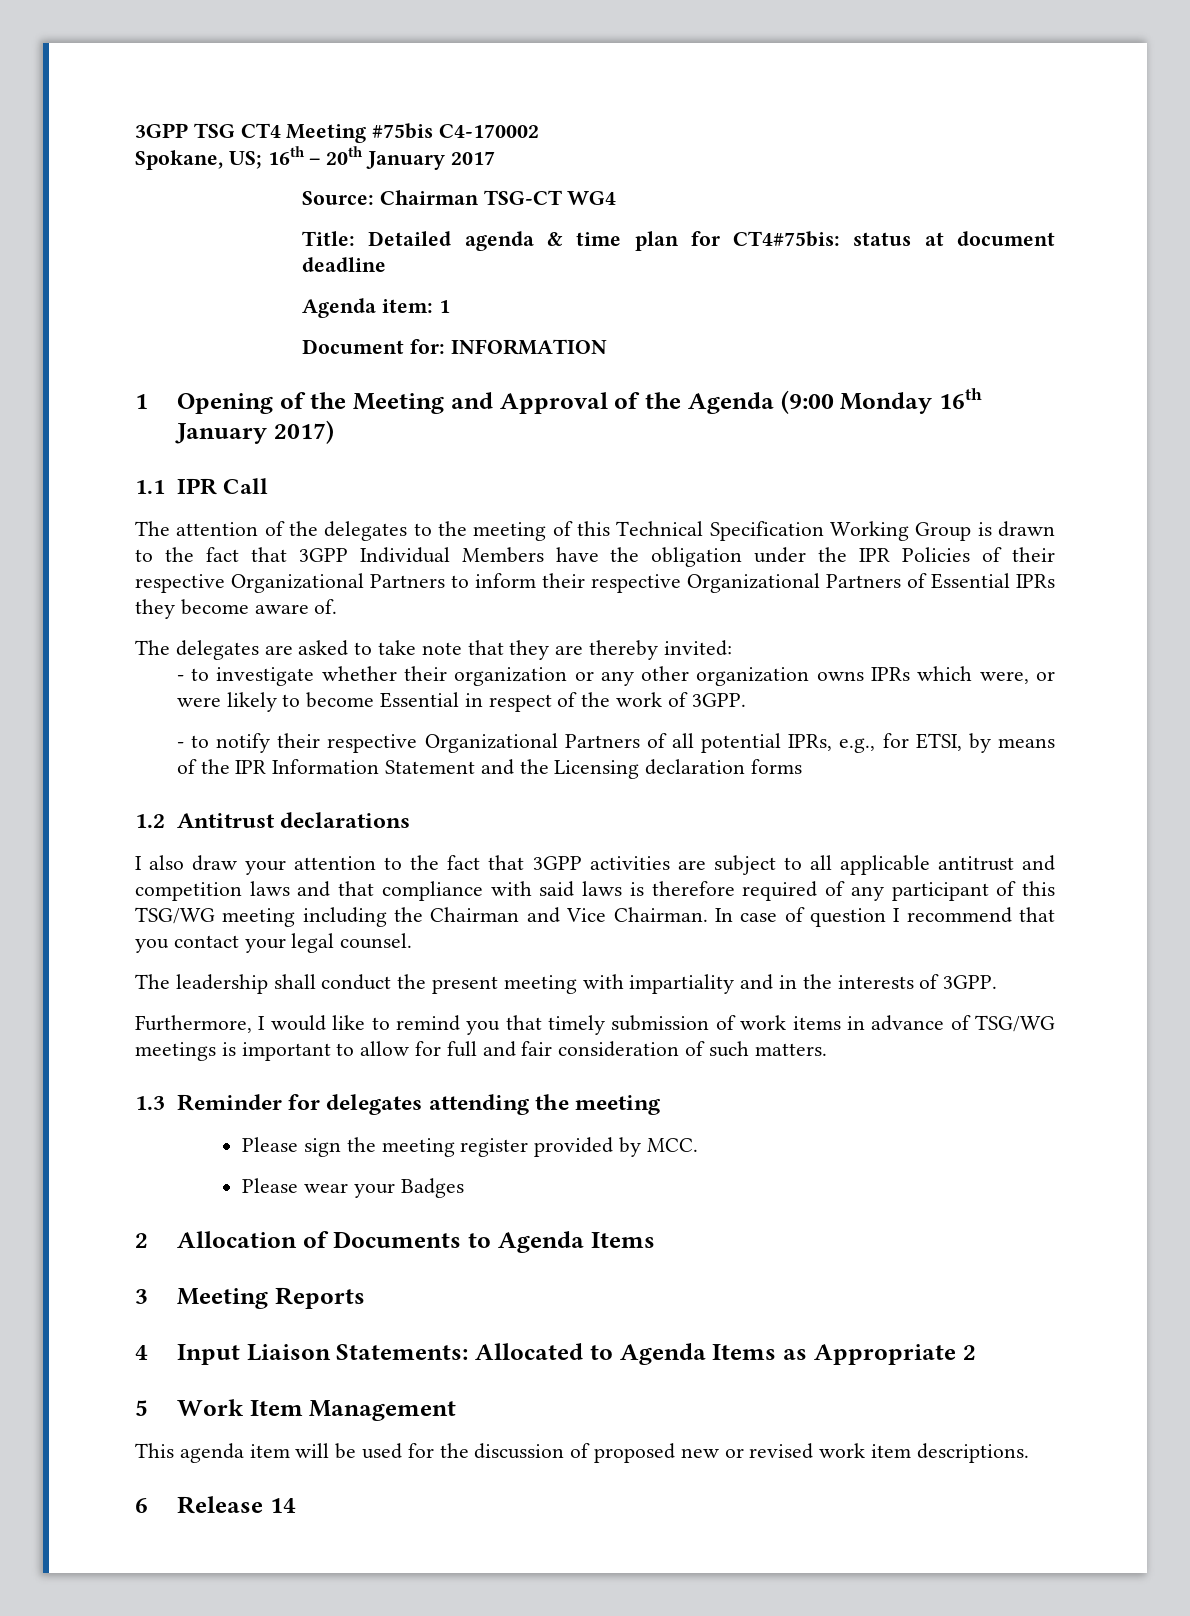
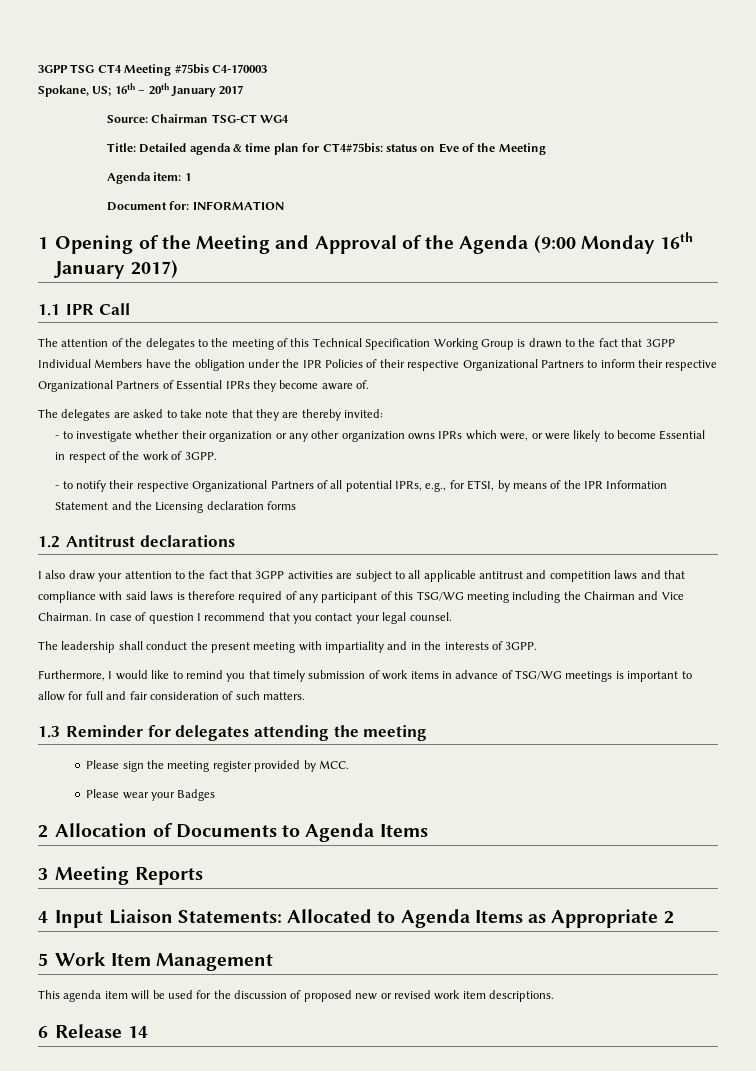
- 3GPP TSG CT4 Meeting #75bis C4-170002
+ 3GPP TSG CT4 Meeting #75bis C4-170003
- Title: Detailed agenda & time plan for CT4#75bis: status at document deadline
+ Title: Detailed agenda & time plan for CT4#75bis: status on Eve of the Meeting

